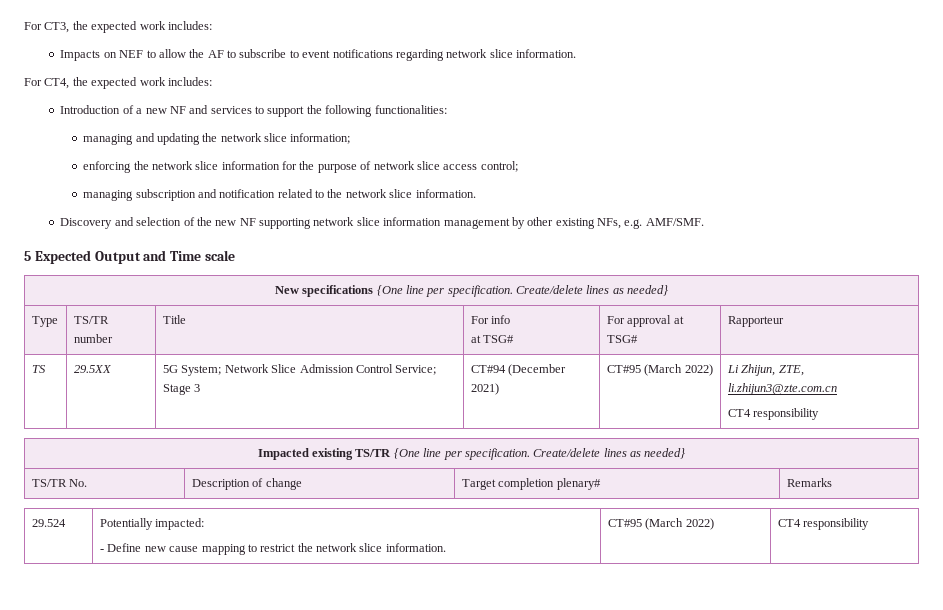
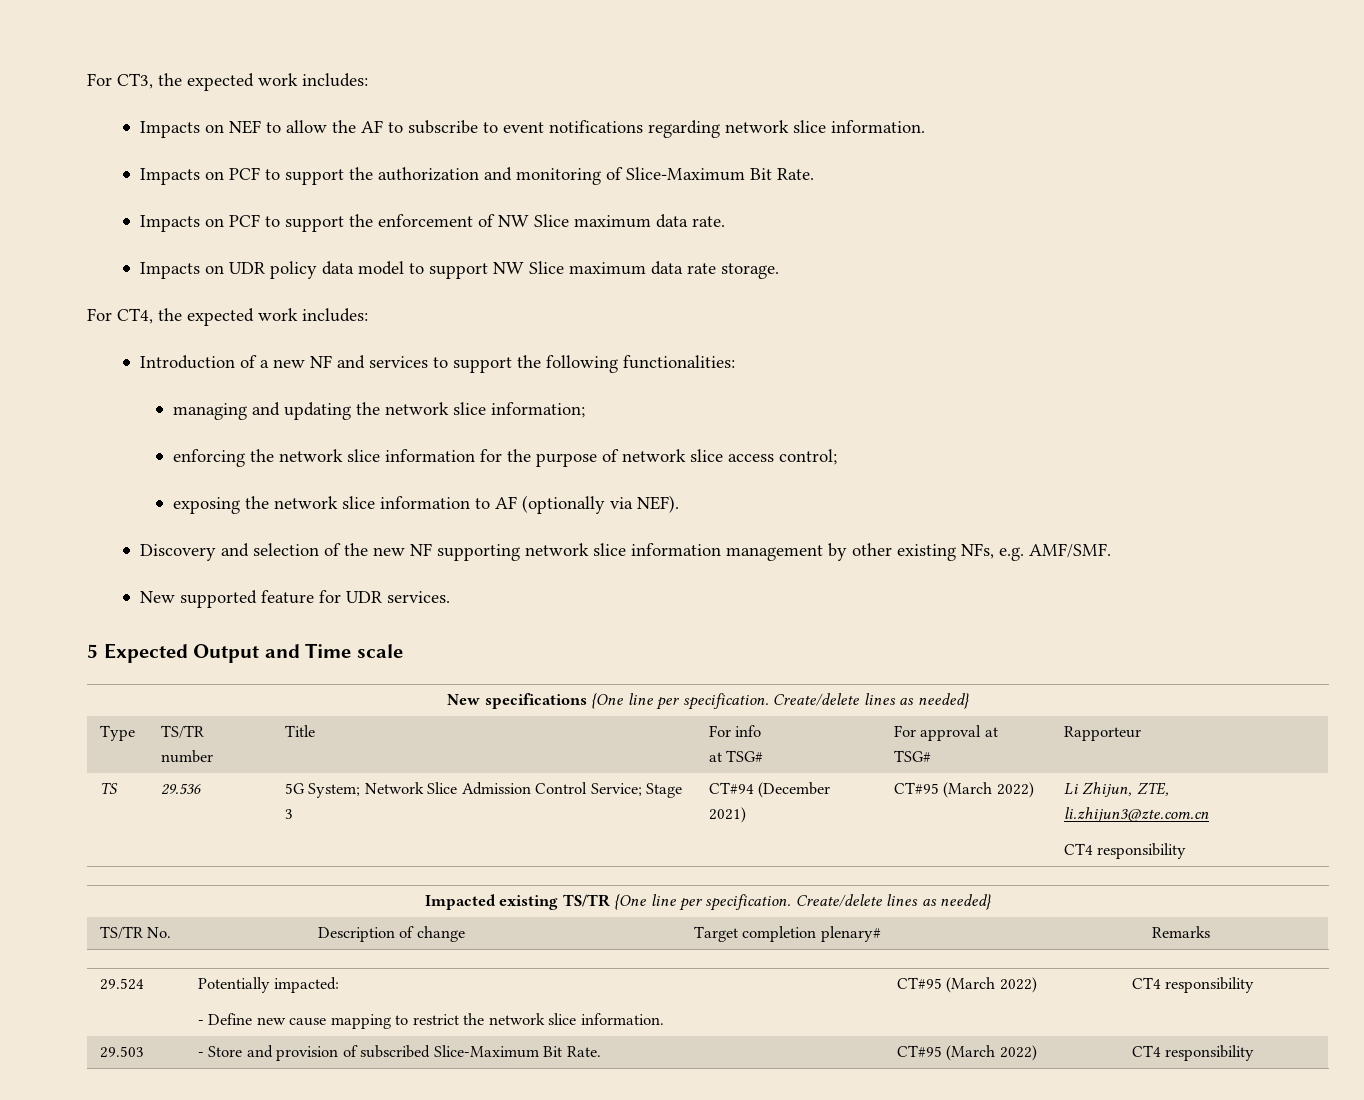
+ Impacts on PCF to support the authorization and monitoring of Slice-Maximum Bit Rate.
+ Impacts on PCF to support the enforcement of NW Slice maximum data rate.
+ Impacts on UDR policy data model to support NW Slice maximum data rate storage.
- managing subscription and notification related to the network slice information.
+ exposing the network slice information to AF (optionally via NEF).
+ New supported feature for UDR services.
- TS | 29.5XX | 5G System; Network Slice Admission Control Service; Stage 3 | CT#94 (December 2021) | CT#95 (March 2022) | Li Zhijun, ZTE, li.zhijun3@zte.com.cn
+ TS | 29.536 | 5G System; Network Slice Admission Control Service; Stage 3 | CT#94 (December 2021) | CT#95 (March 2022) | Li Zhijun, ZTE, li.zhijun3@zte.com.cn
+ 29.503 | - Store and provision of subscribed Slice-Maximum Bit Rate. | CT#95 (March 2022) | CT4 responsibility

